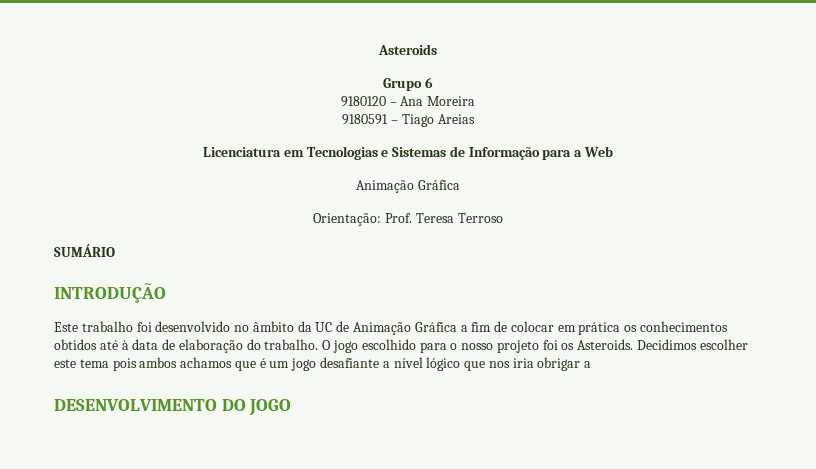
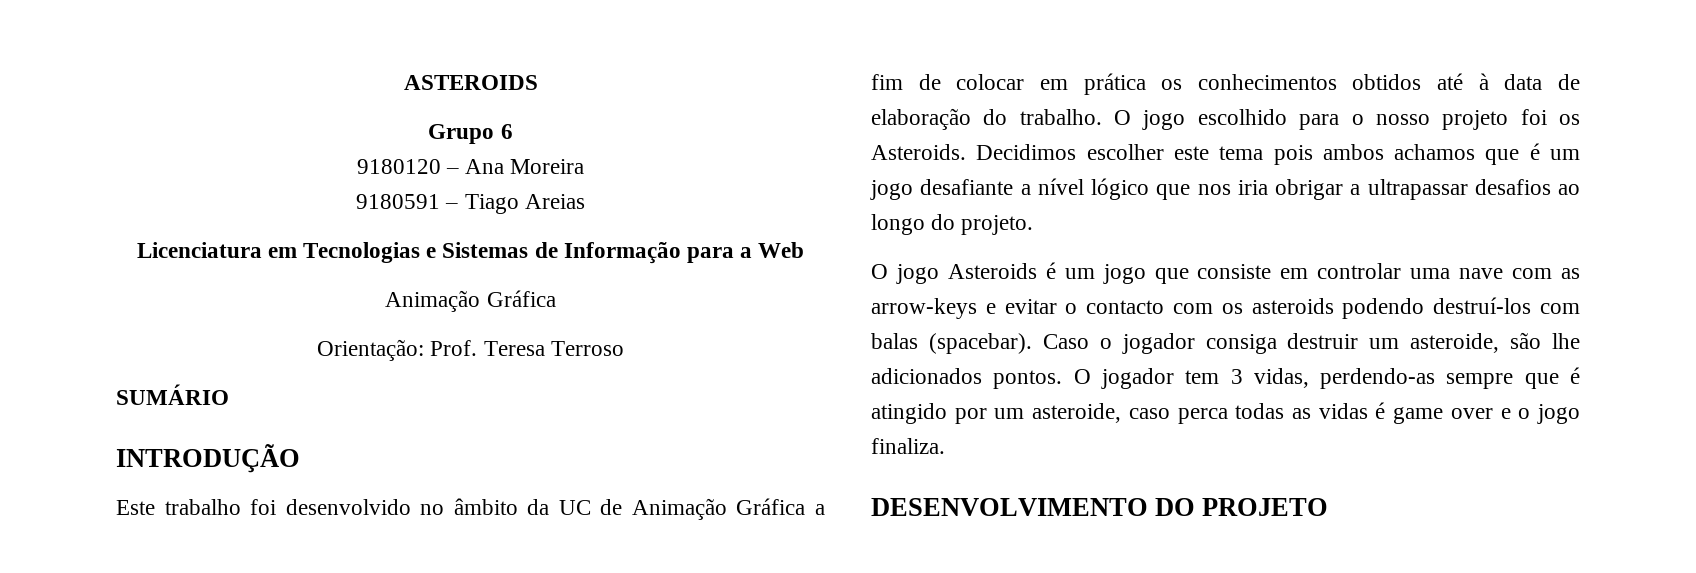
- Asteroids
+ ASTEROIDS
- Decidimos escolher este tema pois ambos achamos que é um jogo desafiante a nível lógico que nos iria obrigar a
+ Decidimos escolher este tema pois ambos achamos que é um jogo desafiante a nível lógico que nos iria obrigar a ultrapassar desafios ao longo do projeto.
+ O jogo Asteroids é um jogo que consiste em controlar uma nave com as arrow-keys e evitar o contacto com os asteroids podendo destruí-los com balas (spacebar). Caso o jogador consiga destruir um asteroide, são lhe adicionados pontos. O jogador tem 3 vidas, perdendo-as sempre que é atingido por um asteroide, caso perca todas as vidas é game over e o jogo finaliza.
- DESENVOLVIMENTO DO JOGO
+ DESENVOLVIMENTO DO PROJETO

